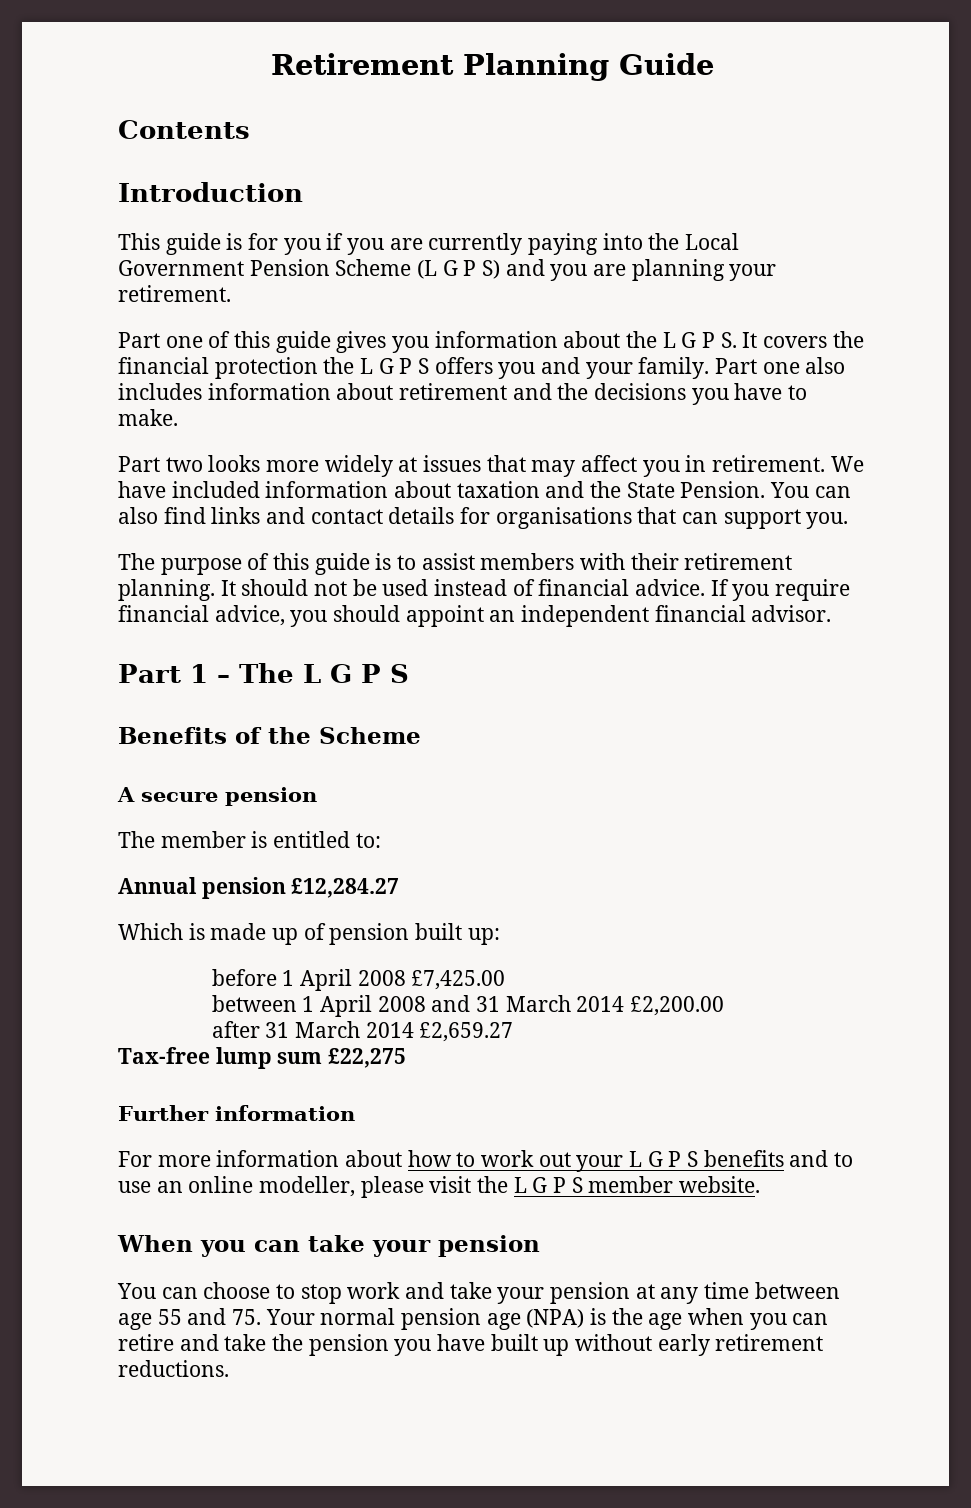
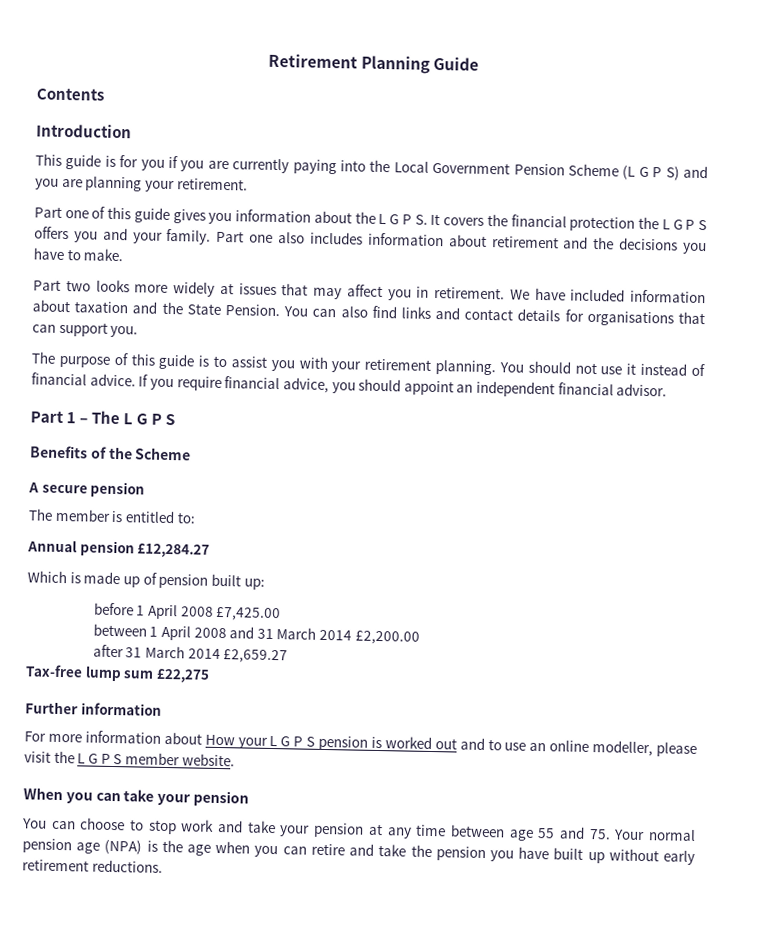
- The purpose of this guide is to assist members with their retirement planning.
+ The purpose of this guide is to assist you with your retirement planning.
- It should not be used instead of financial advice.
+ You should not use it instead of financial advice.
- For more information about how to work out your L G P S benefits and to use an online modeller, please visit the L G P S member website.
+ For more information about How your L G P S pension is worked out and to use an online modeller, please visit the L G P S member website.

